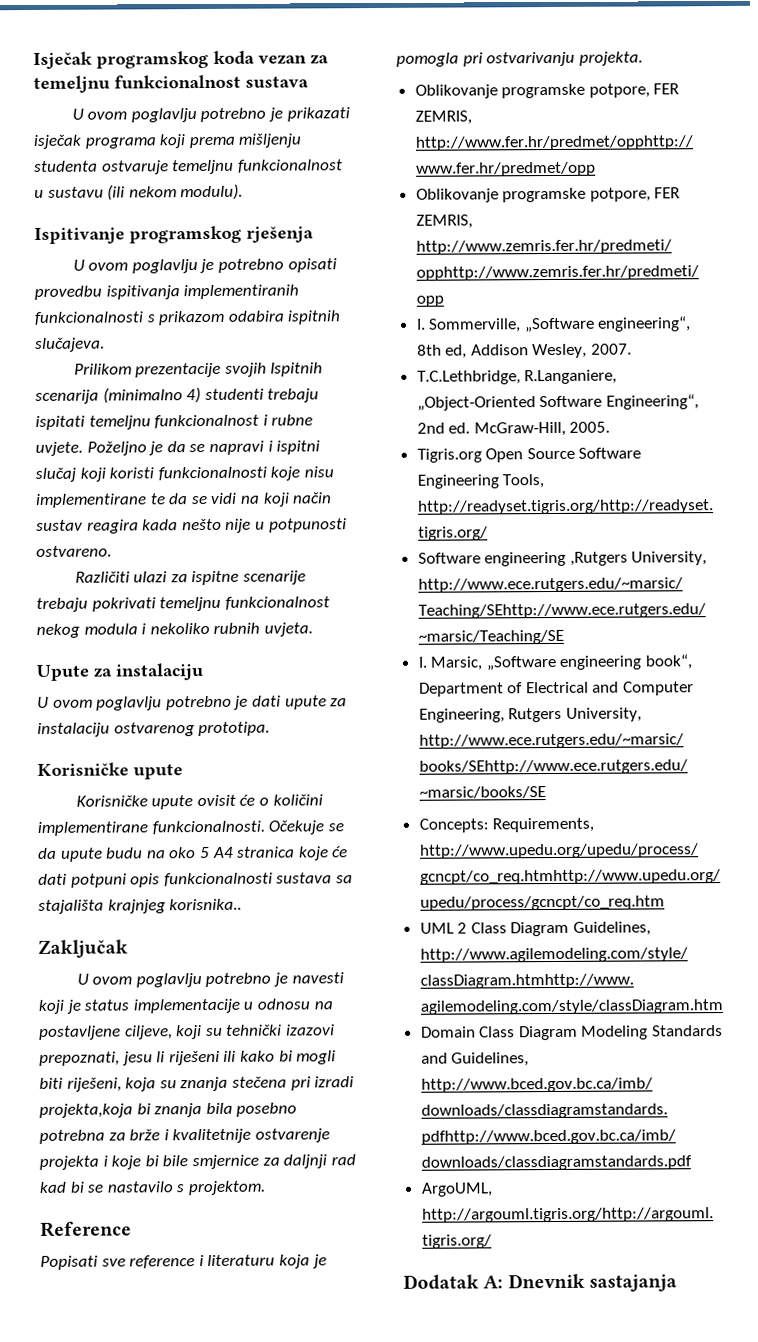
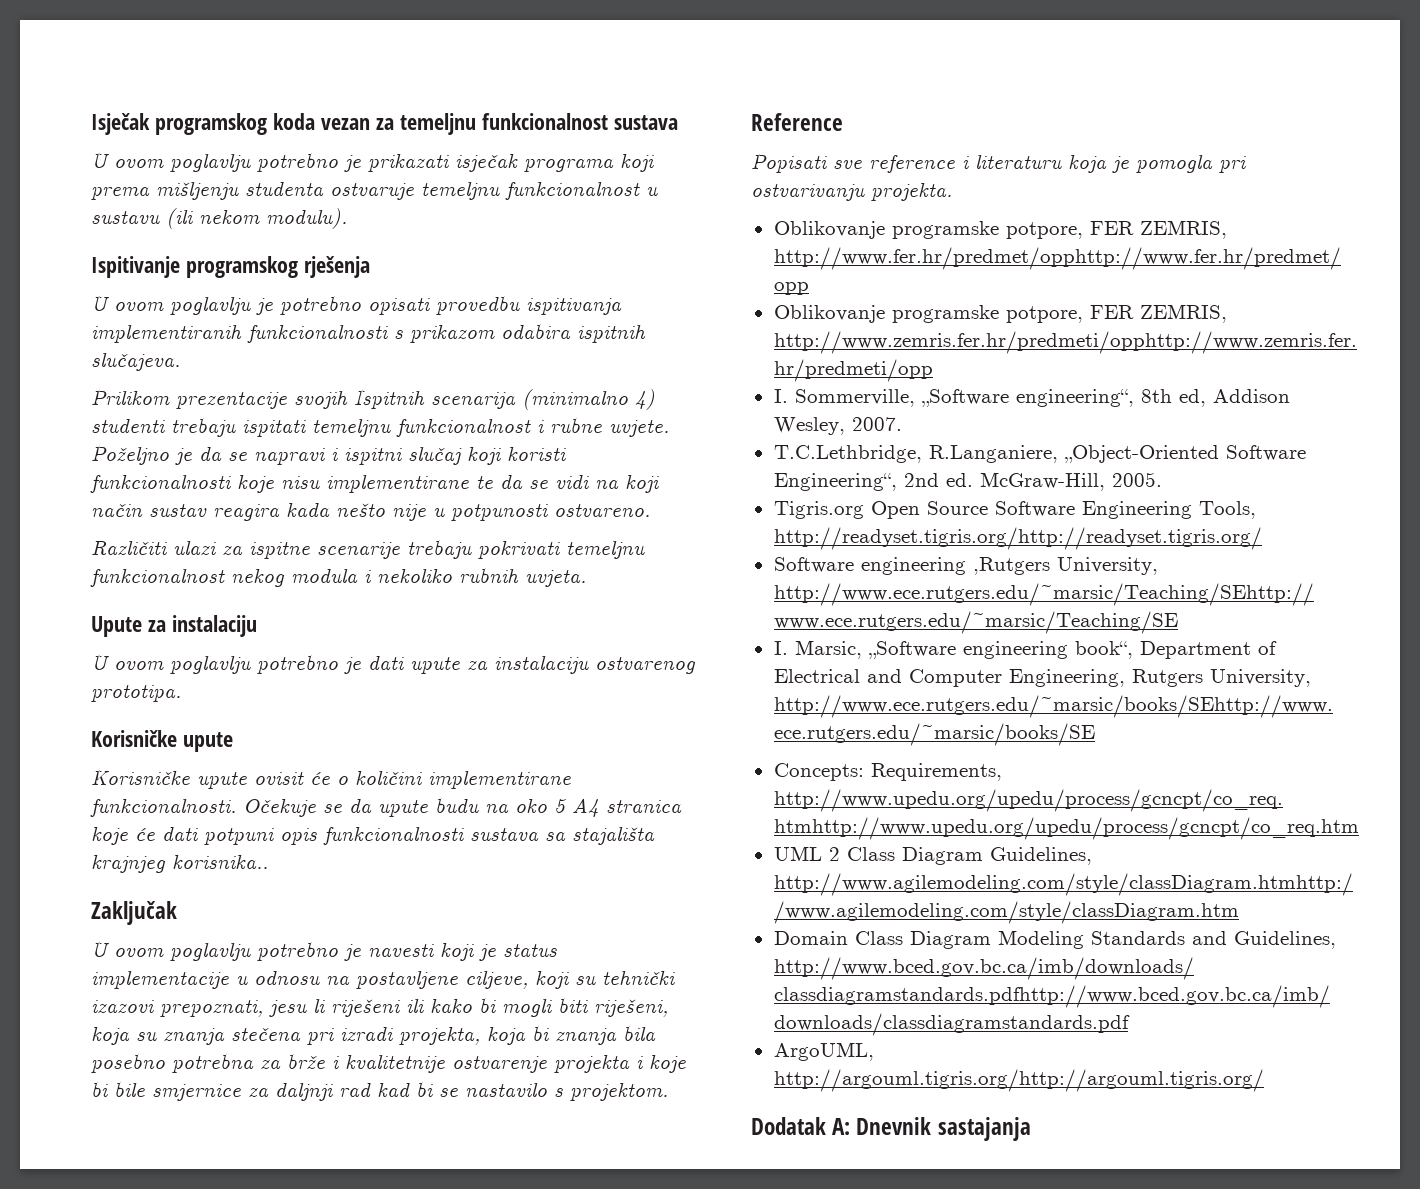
- U ovom poglavlju potrebno je navesti koji je status implementacije u odnosu na postavljene ciljeve, koji su tehnički izazovi prepoznati, jesu li riješeni ili kako bi mogli biti riješeni, koja su znanja stečena pri izradi projekta,koja bi znanja bila posebno potrebna za brže i kvalitetnije ostvarenje projekta i koje bi bile smjernice za daljnji rad kad bi se nastavilo s projektom.
+ U ovom poglavlju potrebno je navesti koji je status implementacije u odnosu na postavljene ciljeve, koji su tehnički izazovi prepoznati, jesu li riješeni ili kako bi mogli biti riješeni, koja su znanja stečena pri izradi projekta, koja bi znanja bila posebno potrebna za brže i kvalitetnije ostvarenje projekta i koje bi bile smjernice za daljnji rad kad bi se nastavilo s projektom.

